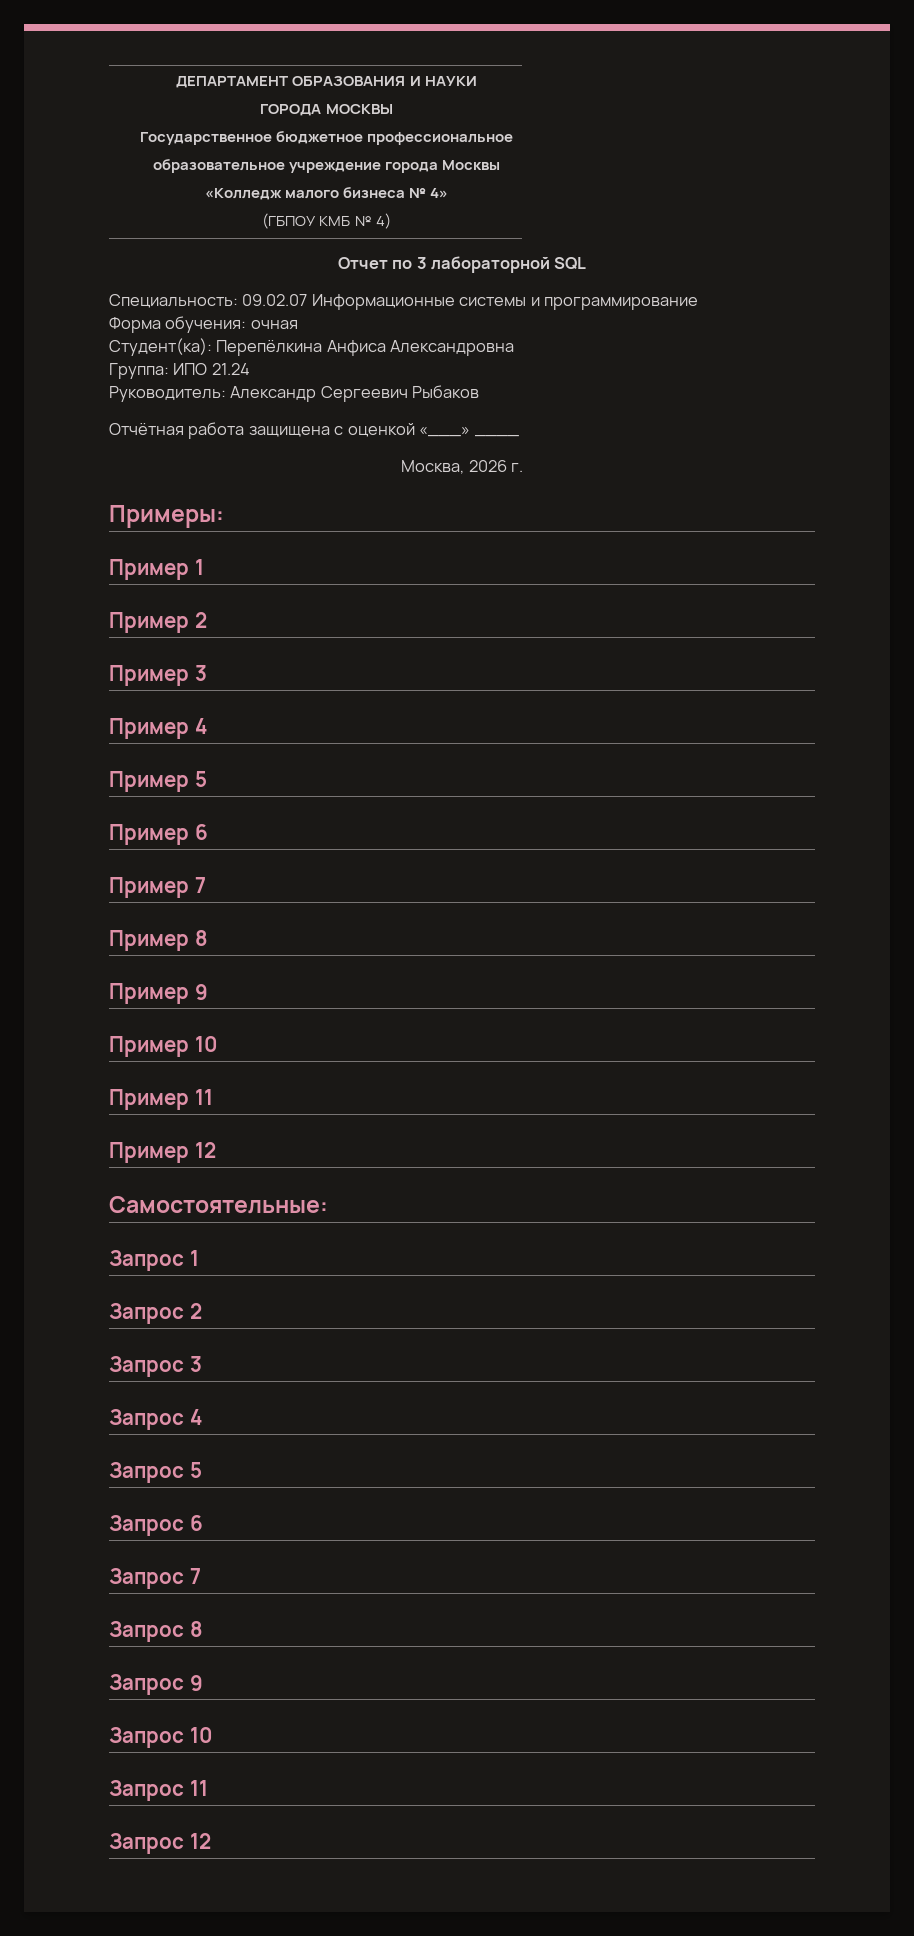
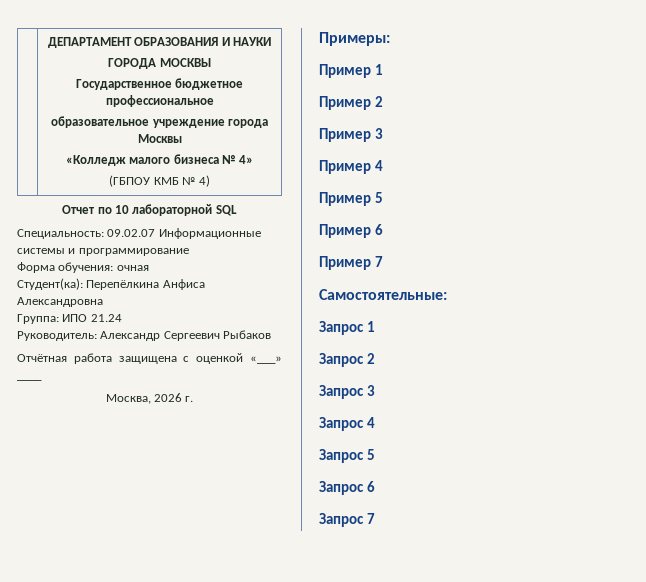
- Отчет по 3 лабораторной SQL
+ Отчет по 10 лабораторной SQL
- Пример 8
- Пример 9
- Пример 10
- Пример 11
- Пример 12
- Запрос 8
- Запрос 9
- Запрос 10
- Запрос 11
- Запрос 12

